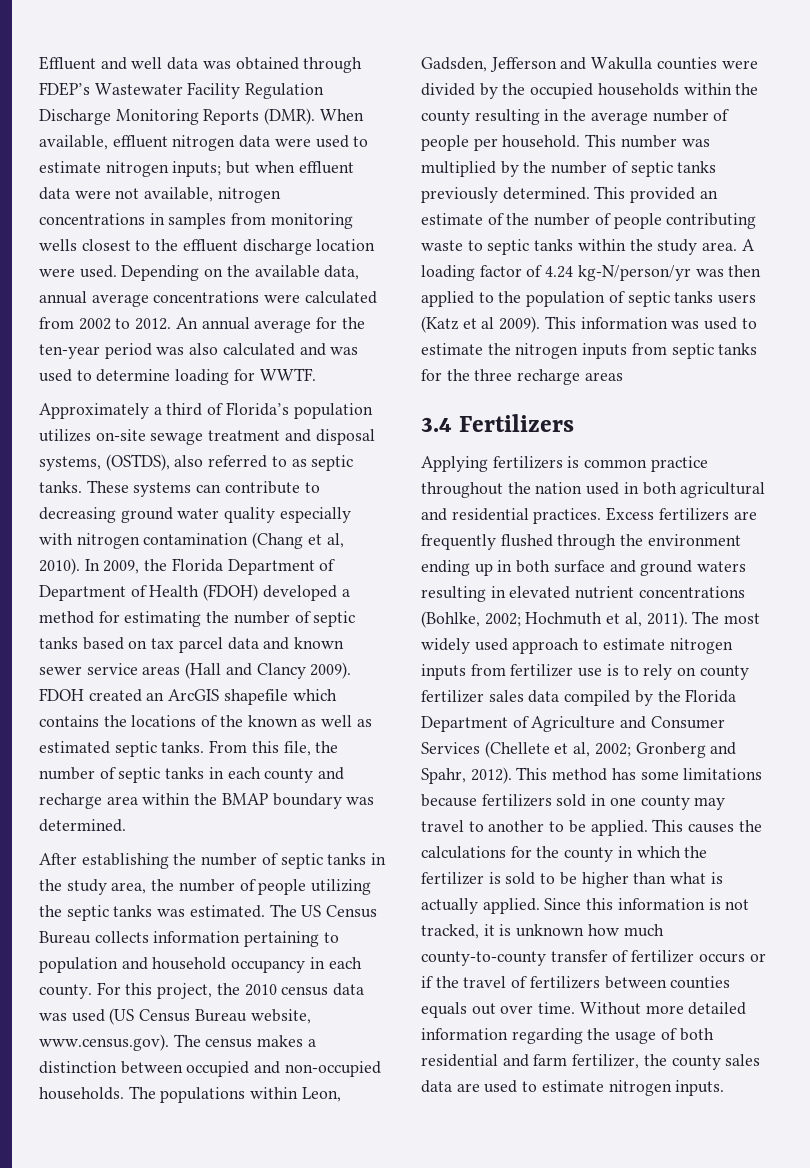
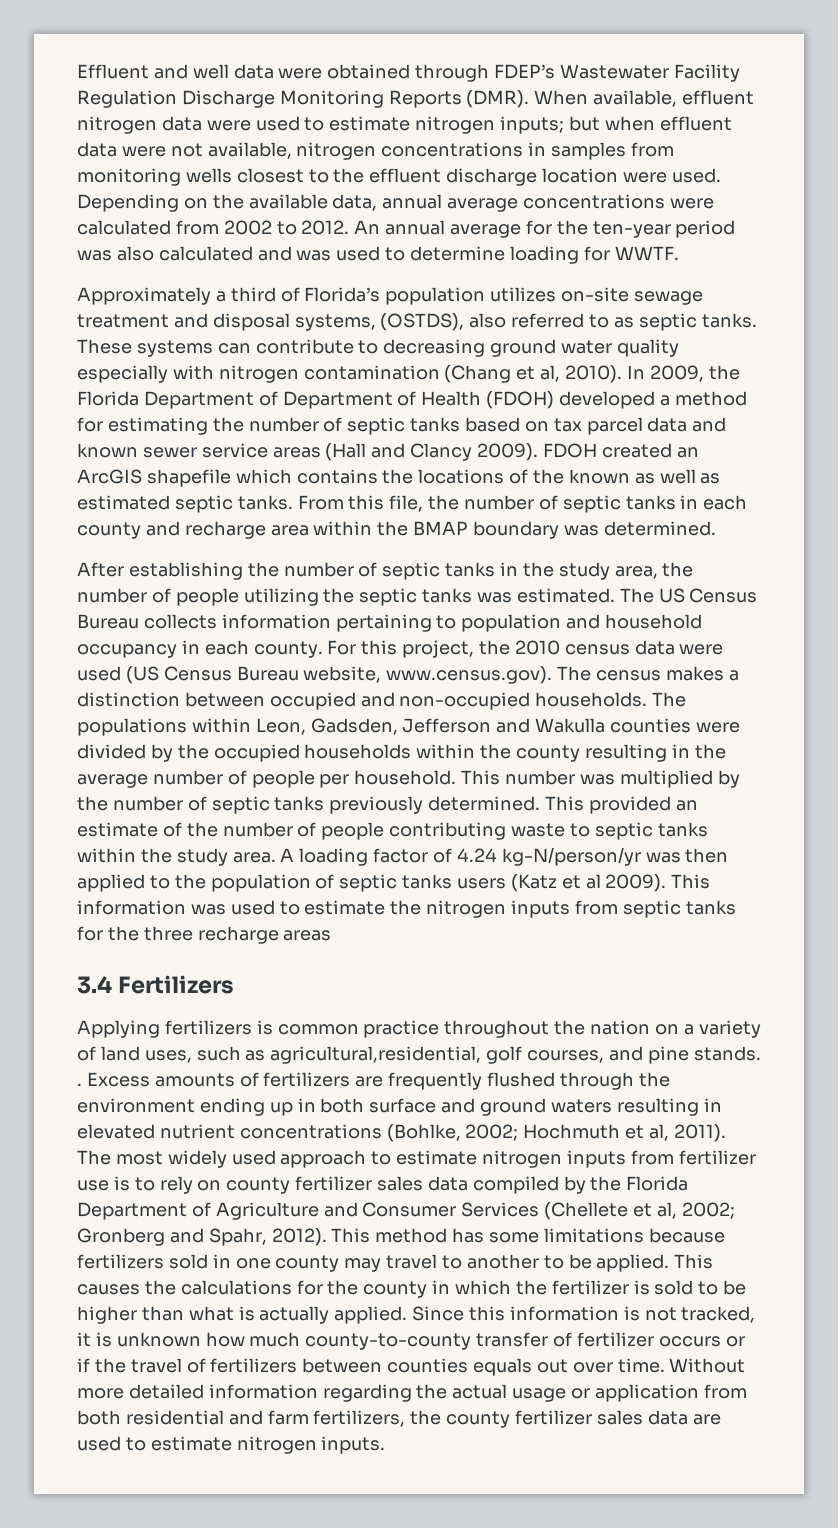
- Effluent and well data was obtained through FDEP’s Wastewater Facility Regulation Discharge Monitoring Reports (DMR).
+ Effluent and well data were obtained through FDEP’s Wastewater Facility Regulation Discharge Monitoring Reports (DMR).
- For this project, the 2010 census data was used (US Census Bureau website, www.census.gov). The census makes a distinction between occupied and non-occupied households.
+ For this project, the 2010 census data were used (US Census Bureau website, www.census.gov). The census makes a distinction between occupied and non-occupied households.
- Applying fertilizers is common practice throughout the nation used in both agricultural and residential practices. Excess fertilizers are frequently flushed through the environment ending up in both surface and ground waters resulting in elevated nutrient concentrations (Bohlke, 2002; Hochmuth et al, 2011).
+ Applying fertilizers is common practice throughout the nation on a variety of land uses, such as agricultural,residential, golf courses, and pine stands. . Excess amounts of fertilizers are frequently flushed through the environment ending up in both surface and ground waters resulting in elevated nutrient concentrations (Bohlke, 2002; Hochmuth et al, 2011).
- Without more detailed information regarding the usage of both residential and farm fertilizer, the county sales data are used to estimate nitrogen inputs.
+ Without more detailed information regarding the actual usage or application from both residential and farm fertilizers, the county fertilizer sales data are used to estimate nitrogen inputs.

